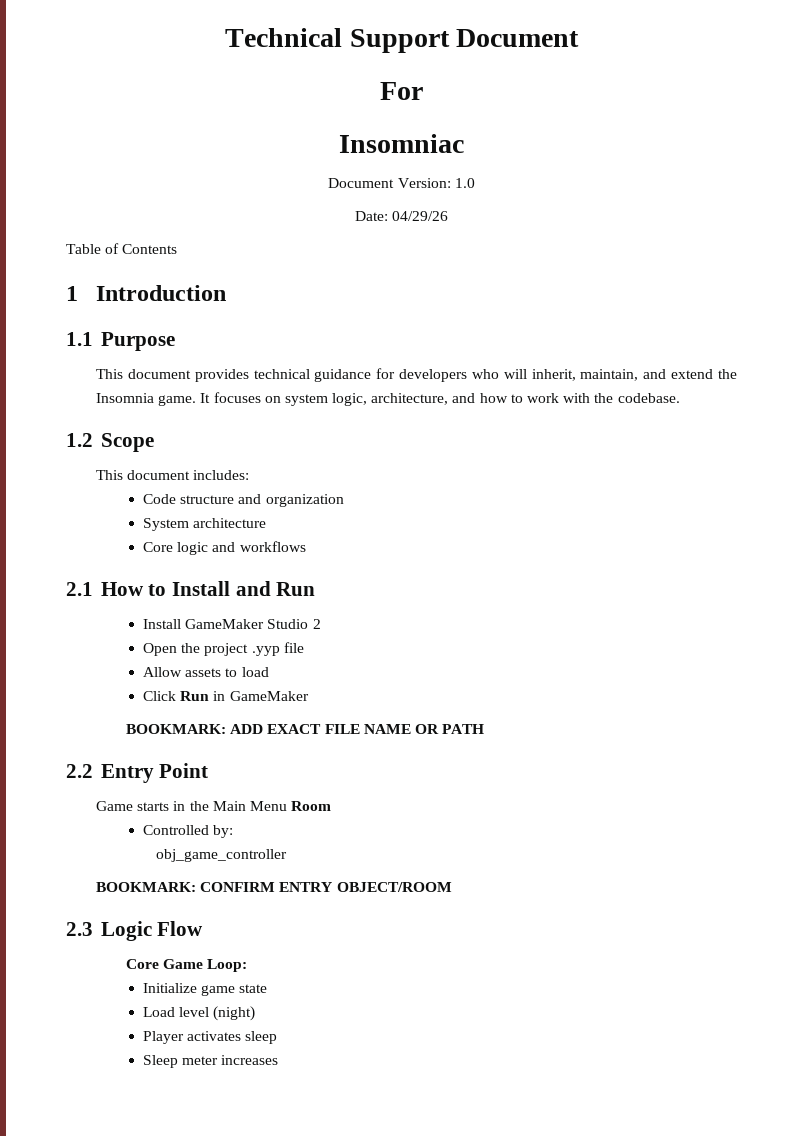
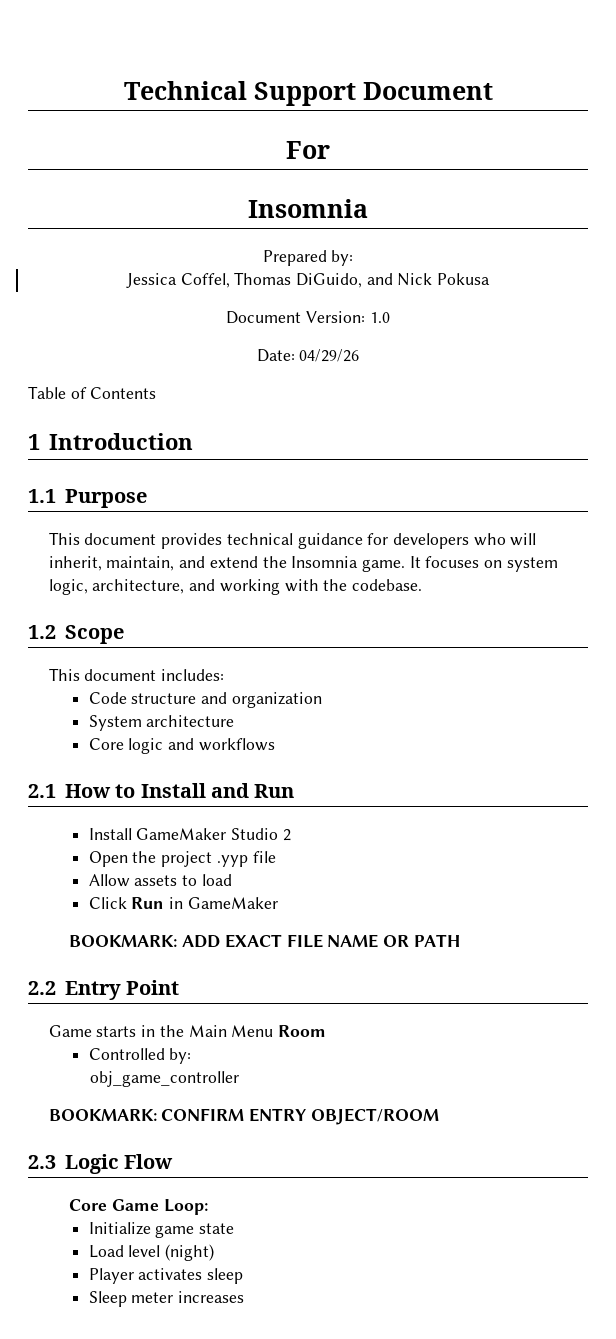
  For
- Insomniac
+ Insomnia
+ Prepared by:
+ Jessica Coffel, Thomas DiGuido, and Nick Pokusa
- It focuses on system logic, architecture, and how to work with the codebase.
+ It focuses on system logic, architecture, and working with the codebase.

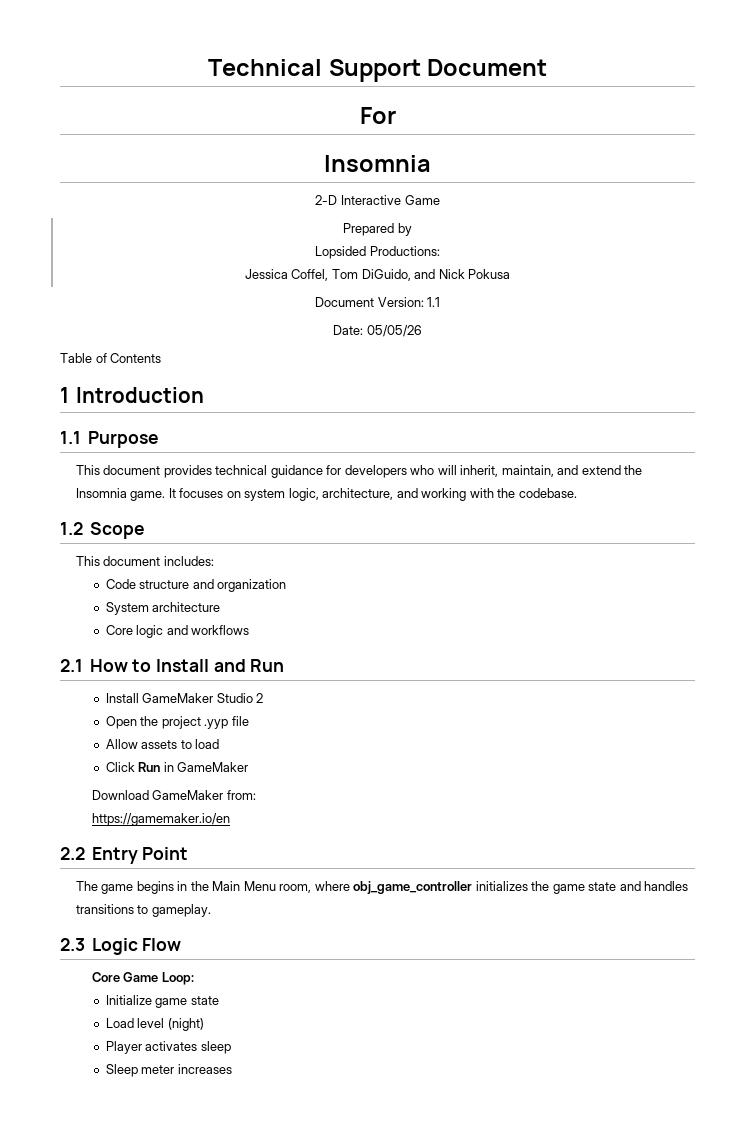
- Prepared by:
+ 2-D Interactive Game
+ Prepared by
+ Lopsided Productions:
- Jessica Coffel, Thomas DiGuido, and Nick Pokusa
+ Jessica Coffel, Tom DiGuido, and Nick Pokusa
- Document Version: 1.0
+ Document Version: 1.1
- Date: 04/29/26
+ Date: 05/05/26
- BOOKMARK: ADD EXACT FILE NAME OR PATH
+ Download GameMaker from:
+ https://gamemaker.io/en
- Game starts in the Main Menu Room
- Controlled by:
- obj_game_controller
- BOOKMARK: CONFIRM ENTRY OBJECT/ROOM
+ The game begins in the Main Menu room, where obj_game_controller initializes the game state and handles transitions to gameplay.

